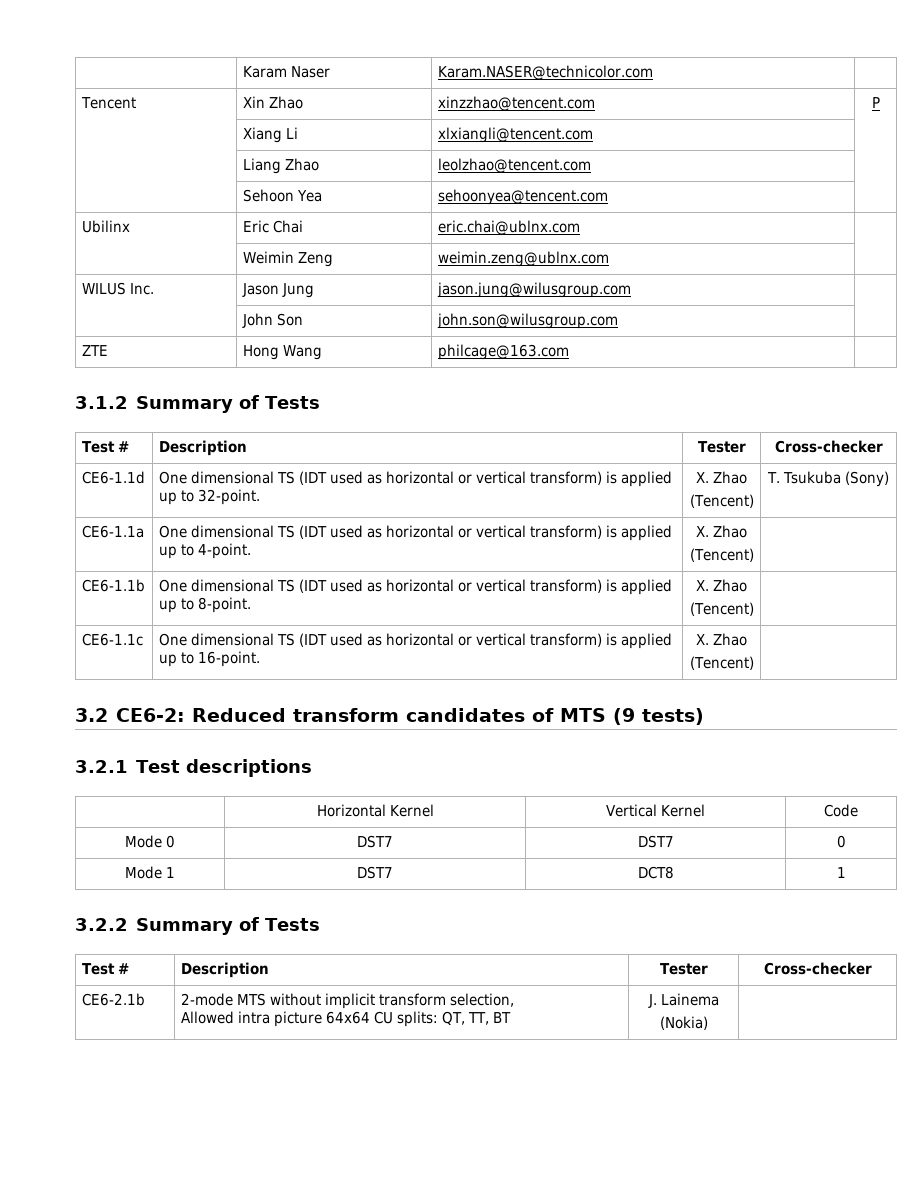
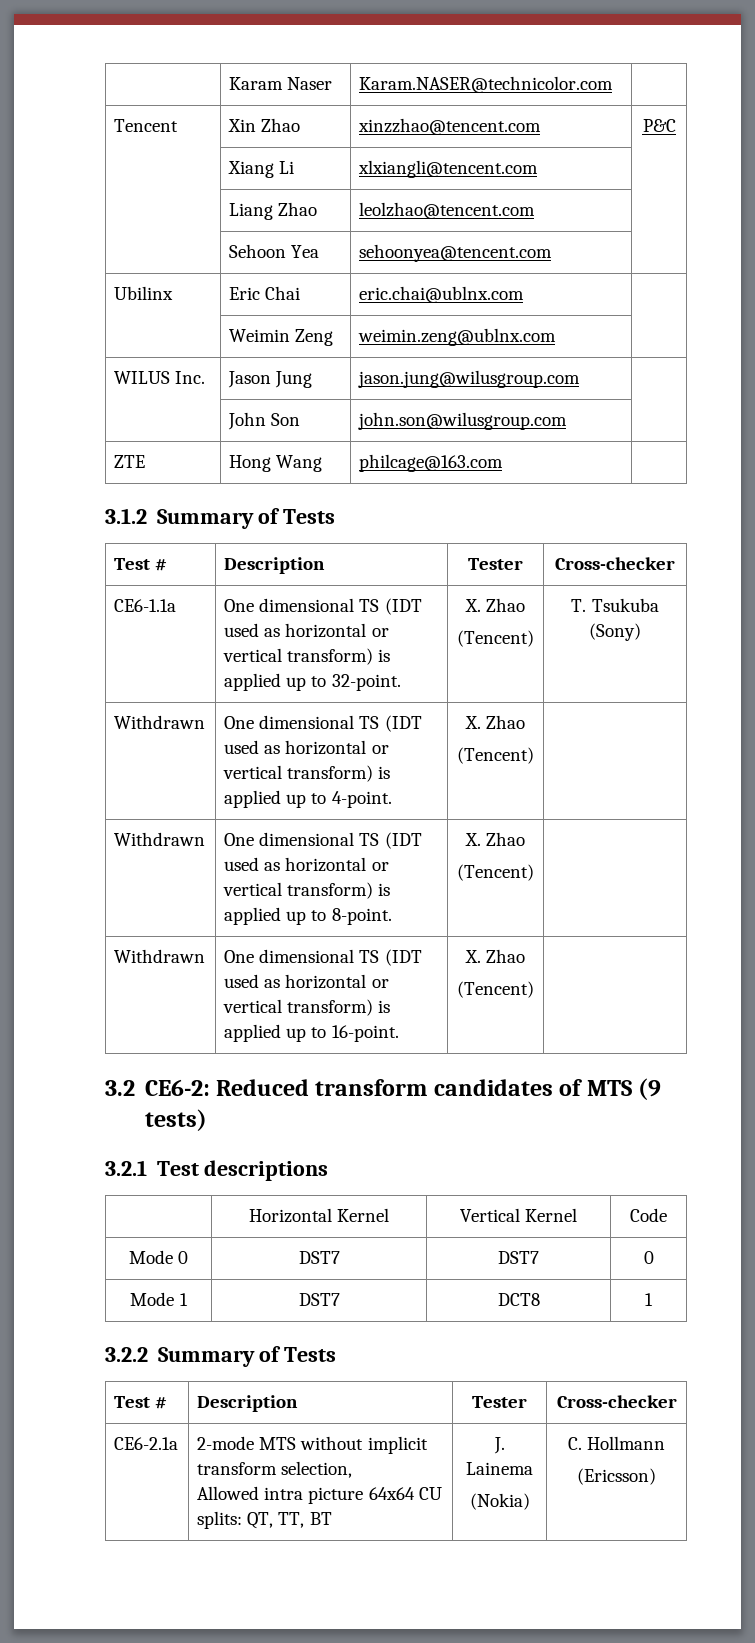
- Tencent | Xin Zhao | xinzzhao@tencent.com | P
+ Tencent | Xin Zhao | xinzzhao@tencent.com | P&C
- CE6-1.1d | One dimensional TS (IDT used as horizontal or vertical transform) is applied up to 32-point. | X. Zhao
+ CE6-1.1a | One dimensional TS (IDT used as horizontal or vertical transform) is applied up to 32-point. | X. Zhao
- CE6-1.1a | One dimensional TS (IDT used as horizontal or vertical transform) is applied up to 4-point. | X. Zhao
+ Withdrawn | One dimensional TS (IDT used as horizontal or vertical transform) is applied up to 4-point. | X. Zhao
- CE6-1.1b | One dimensional TS (IDT used as horizontal or vertical transform) is applied up to 8-point. | X. Zhao
+ Withdrawn | One dimensional TS (IDT used as horizontal or vertical transform) is applied up to 8-point. | X. Zhao
- CE6-1.1c | One dimensional TS (IDT used as horizontal or vertical transform) is applied up to 16-point. | X. Zhao
+ Withdrawn | One dimensional TS (IDT used as horizontal or vertical transform) is applied up to 16-point. | X. Zhao
- CE6-2.1b | 2-mode MTS without implicit transform selection,
+ CE6-2.1a | 2-mode MTS without implicit transform selection,
  Allowed intra picture 64x64 CU splits: QT, TT, BT | J. Lainema
- (Nokia) |
+ (Nokia) | C. Hollmann
+ (Ericsson)

